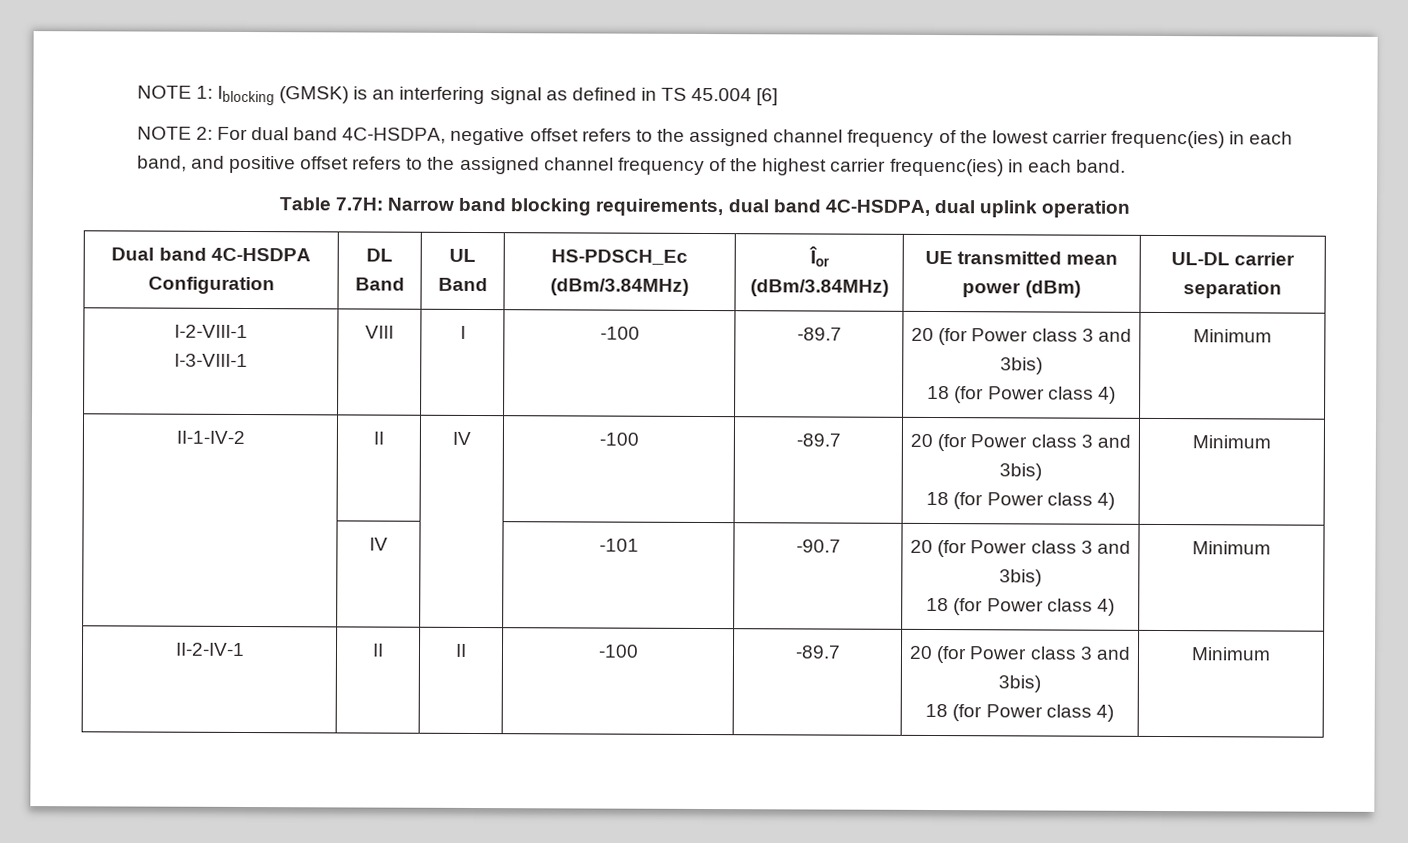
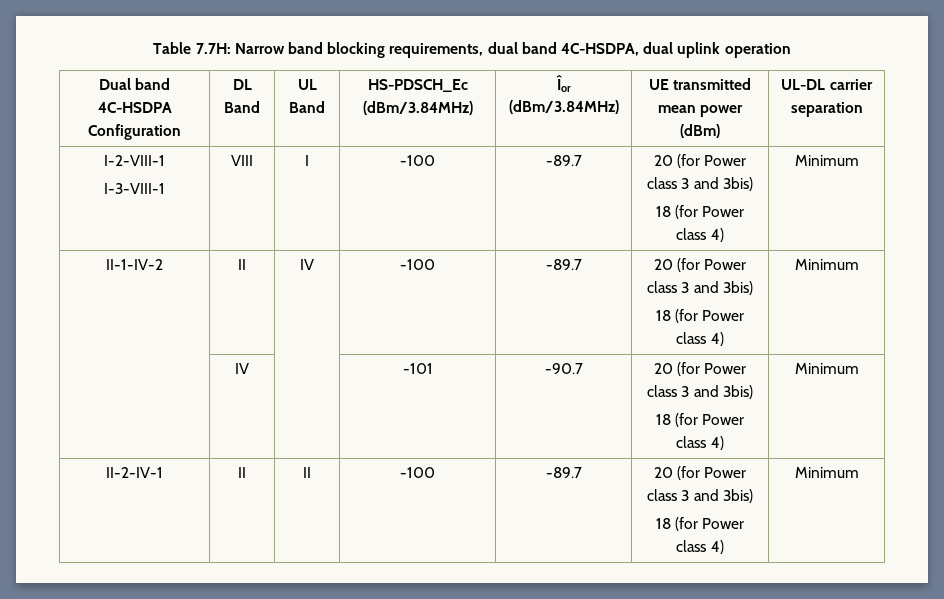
- NOTE 1: Iblocking (GMSK) is an interfering signal as defined in TS 45.004 [6]
- NOTE 2: For dual band 4C-HSDPA, negative offset refers to the assigned channel frequency of the lowest carrier frequenc(ies) in each band, and positive offset refers to the assigned channel frequency of the highest carrier frequenc(ies) in each band.

